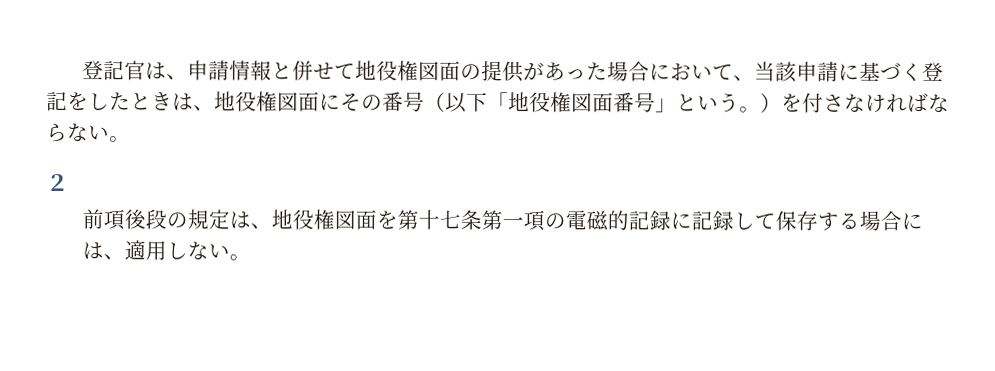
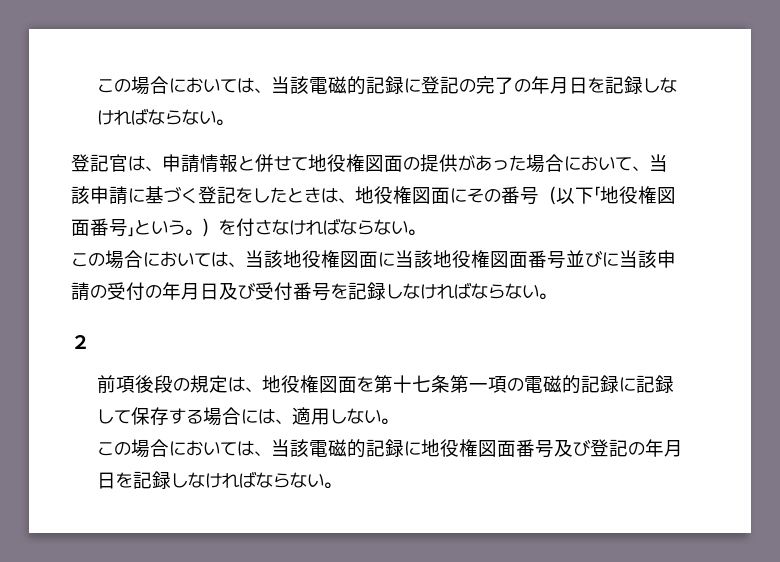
+ この場合においては、当該電磁的記録に登記の完了の年月日を記録しなければならない。
+ この場合においては、当該地役権図面に当該地役権図面番号並びに当該申請の受付の年月日及び受付番号を記録しなければならない。
+ この場合においては、当該電磁的記録に地役権図面番号及び登記の年月日を記録しなければならない。

